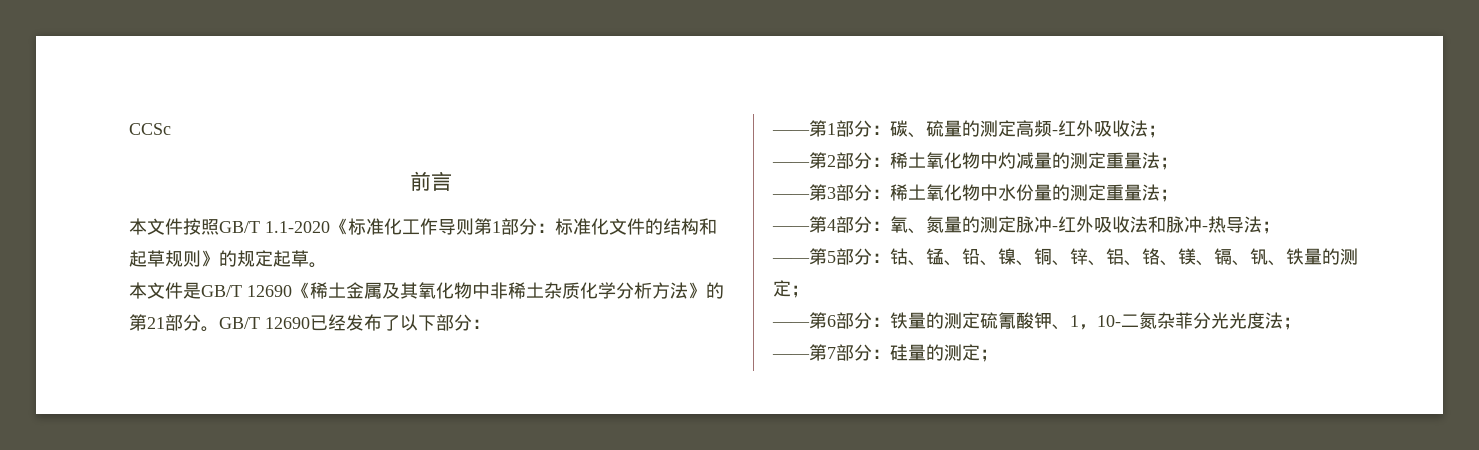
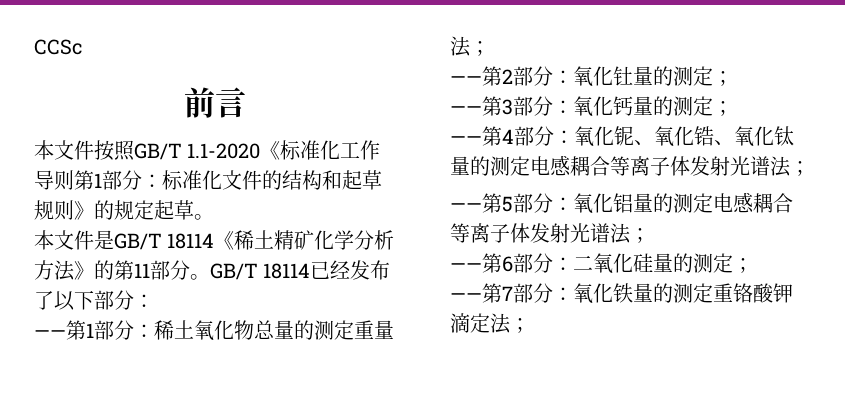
- 本文件是GB/T 12690《稀土金属及其氧化物中非稀土杂质化学分析方法》的第21部分。
+ 本文件是GB/T 18114《稀土精矿化学分析方法》的第11部分。
- GB/T 12690已经发布了以下部分：
+ GB/T 18114已经发布了以下部分：
- ——第1部分：碳、硫量的测定高频-红外吸收法；
- ——第2部分：稀土氧化物中灼减量的测定重量法；
+ ——第1部分：稀土氧化物总量的测定重量法；
+ ——第2部分：氧化钍量的测定；
- ——第3部分：稀土氧化物中水份量的测定重量法；
+ ——第3部分：氧化钙量的测定；
- ——第4部分：氧、氮量的测定脉冲-红外吸收法和脉冲-热导法；
+ ——第4部分：氧化铌、氧化锆、氧化钛量的测定电感耦合等离子体发射光谱法；
- ——第5部分：钴、锰、铅、镍、铜、锌、铝、铬、镁、镉、钒、铁量的测定；
- ——第6部分：铁量的测定硫氰酸钾、1，10-二氮杂菲分光光度法；
- ——第7部分：硅量的测定；
+ ——第5部分：氧化铝量的测定电感耦合等离子体发射光谱法；
+ ——第6部分：二氧化硅量的测定；
+ ——第7部分：氧化铁量的测定重铬酸钾滴定法；

